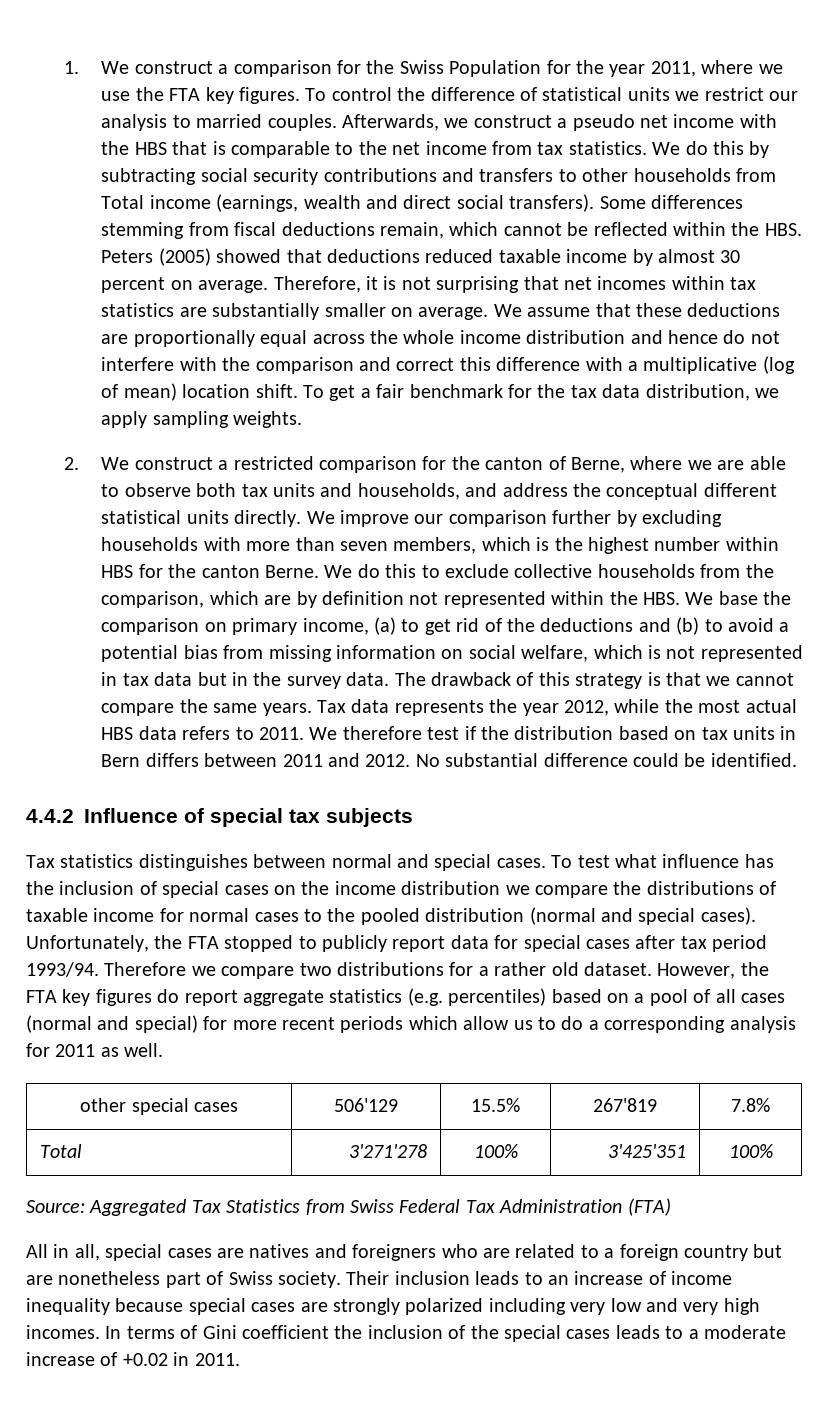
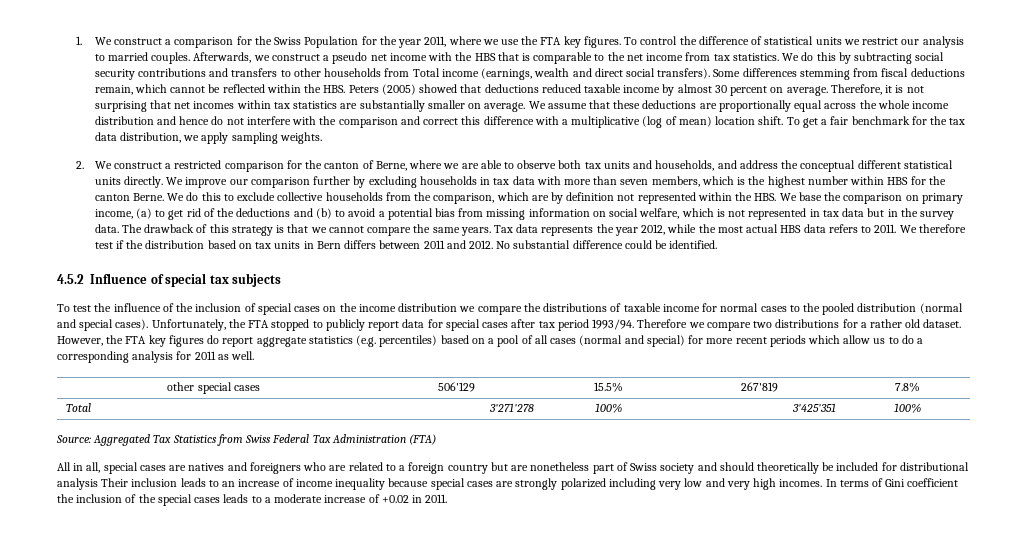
- We improve our comparison further by excluding households with more than seven members, which is the highest number within HBS for the canton Berne.
+ We improve our comparison further by excluding households in tax data with more than seven members, which is the highest number within HBS for the canton Berne.
- 4.4.2 Influence of special tax subjects
+ 4.5.2 Influence of special tax subjects
- Tax statistics distinguishes between normal and special cases. To test what influence has the inclusion of special cases on the income distribution we compare the distributions of taxable income for normal cases to the pooled distribution (normal and special cases).
+ To test the influence of the inclusion of special cases on the income distribution we compare the distributions of taxable income for normal cases to the pooled distribution (normal and special cases).
- All in all, special cases are natives and foreigners who are related to a foreign country but are nonetheless part of Swiss society. Their inclusion leads to an increase of income inequality because special cases are strongly polarized including very low and very high incomes.
+ All in all, special cases are natives and foreigners who are related to a foreign country but are nonetheless part of Swiss society and should theoretically be included for distributional analysis Their inclusion leads to an increase of income inequality because special cases are strongly polarized including very low and very high incomes.

